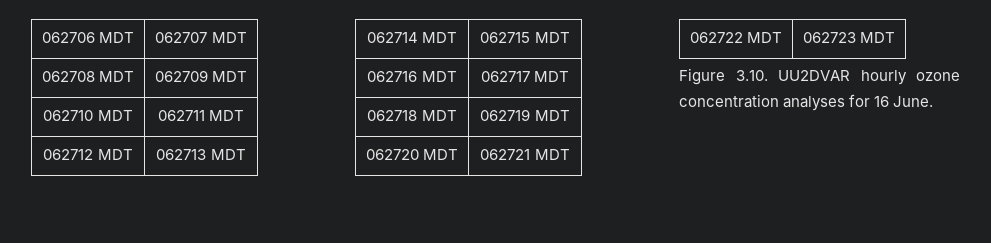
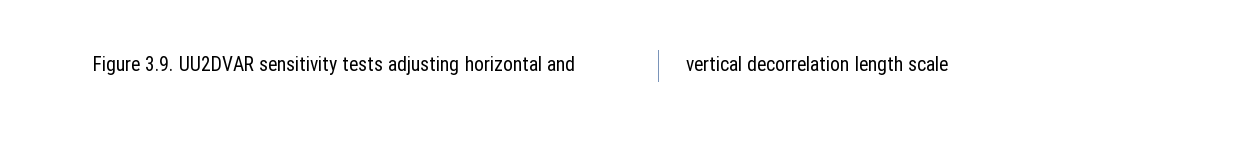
- 062706 MDT | 062707 MDT
- 062708 MDT | 062709 MDT
- 062710 MDT | 062711 MDT
- 062712 MDT | 062713 MDT
- 062714 MDT | 062715 MDT
- 062716 MDT | 062717 MDT
- 062718 MDT | 062719 MDT
- 062720 MDT | 062721 MDT
- 062722 MDT | 062723 MDT
- Figure 3.10. UU2DVAR hourly ozone concentration analyses for 16 June.
+ Figure 3.9. UU2DVAR sensitivity tests adjusting horizontal and vertical decorrelation length scale

